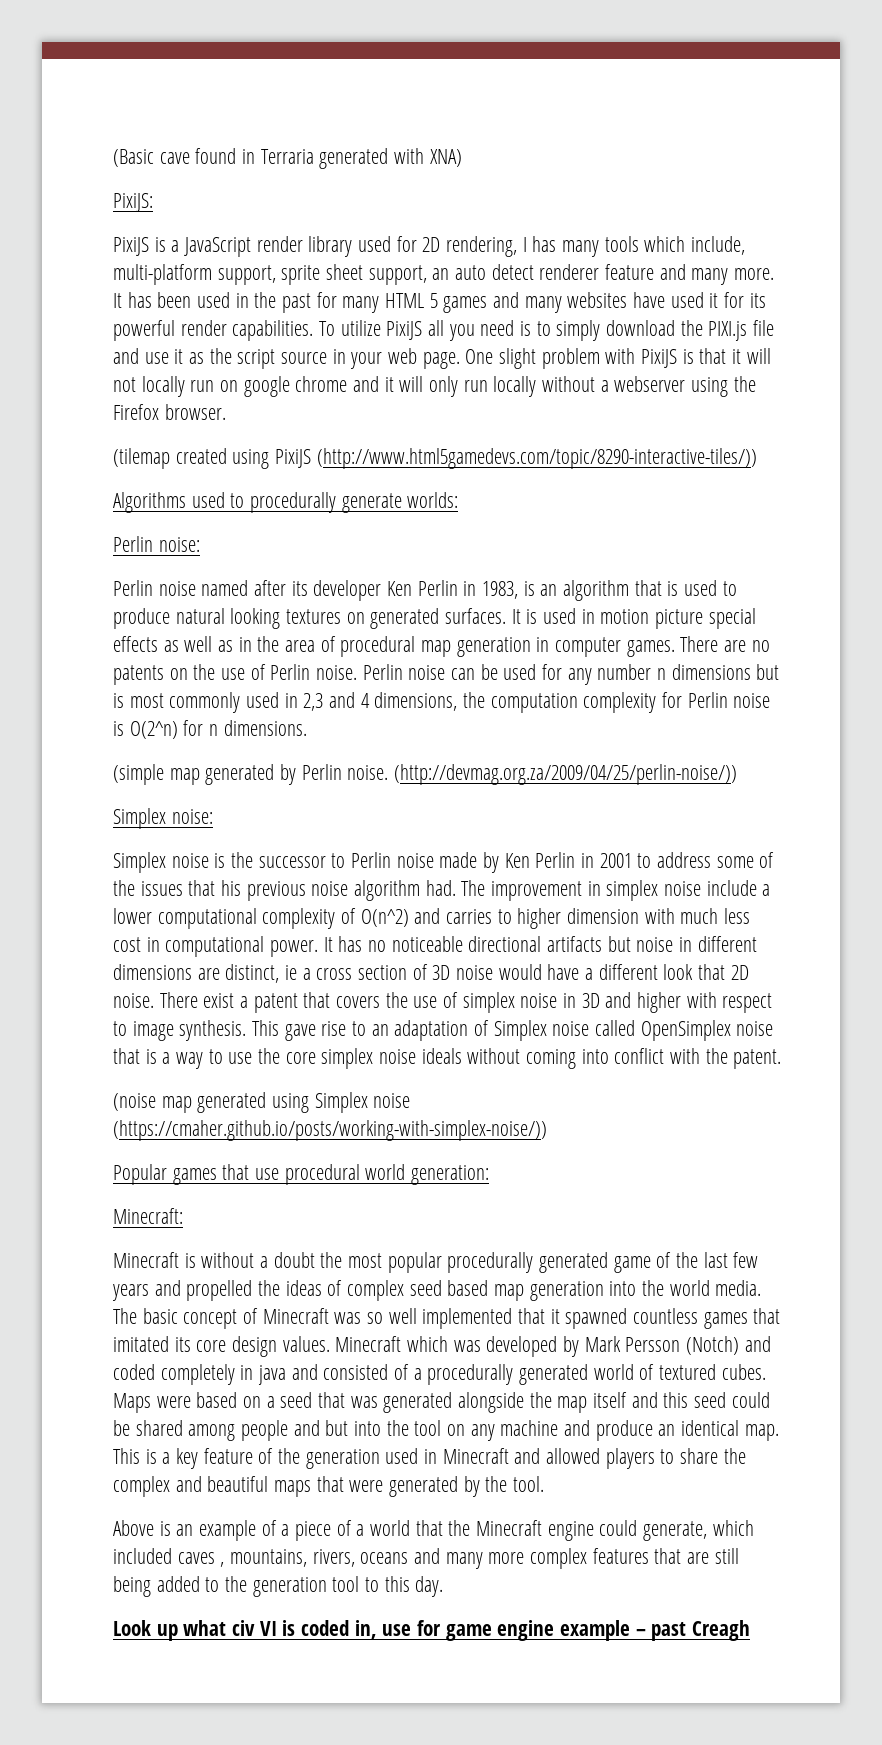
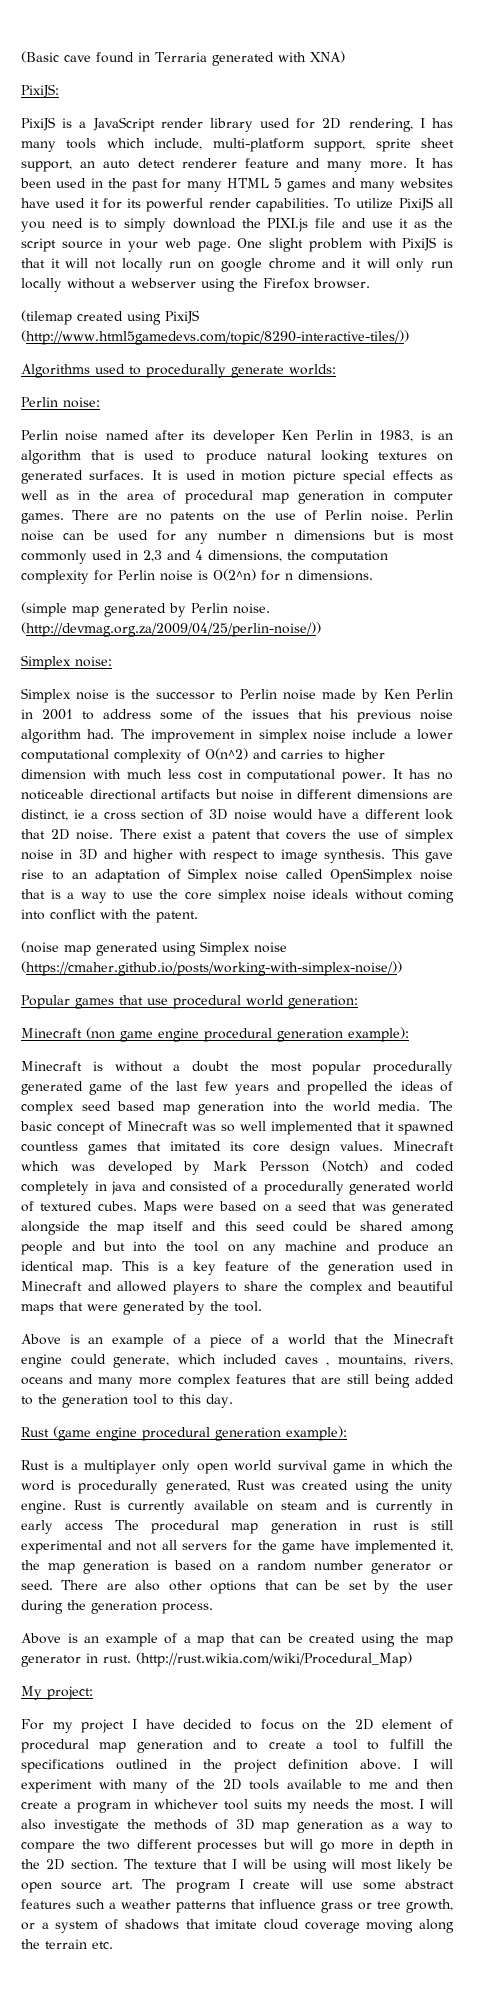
- Minecraft:
+ Minecraft (non game engine procedural generation example):
- Look up what civ VI is coded in, use for game engine example – past Creagh
+ Rust (game engine procedural generation example):
+ Rust is a multiplayer only open world survival game in which the word is procedurally generated, Rust was created using the unity engine. Rust is currently available on steam and is currently in early access The procedural map generation in rust is still experimental and not all servers for the game have implemented it, the map generation is based on a random number generator or seed. There are also other options that can be set by the user during the generation process.
+ Above is an example of a map that can be created using the map generator in rust. (http://rust.wikia.com/wiki/Procedural_Map)
+ My project:
+ For my project I have decided to focus on the 2D element of procedural map generation and to create a tool to fulfill the specifications outlined in the project definition above. I will experiment with many of the 2D tools available to me and then create a program in whichever tool suits my needs the most. I will also investigate the methods of 3D map generation as a way to compare the two different processes but will go more in depth in the 2D section. The texture that I will be using will most likely be open source art. The program I create will use some abstract features such a weather patterns that influence grass or tree growth, or a system of shadows that imitate cloud coverage moving along the terrain etc.

